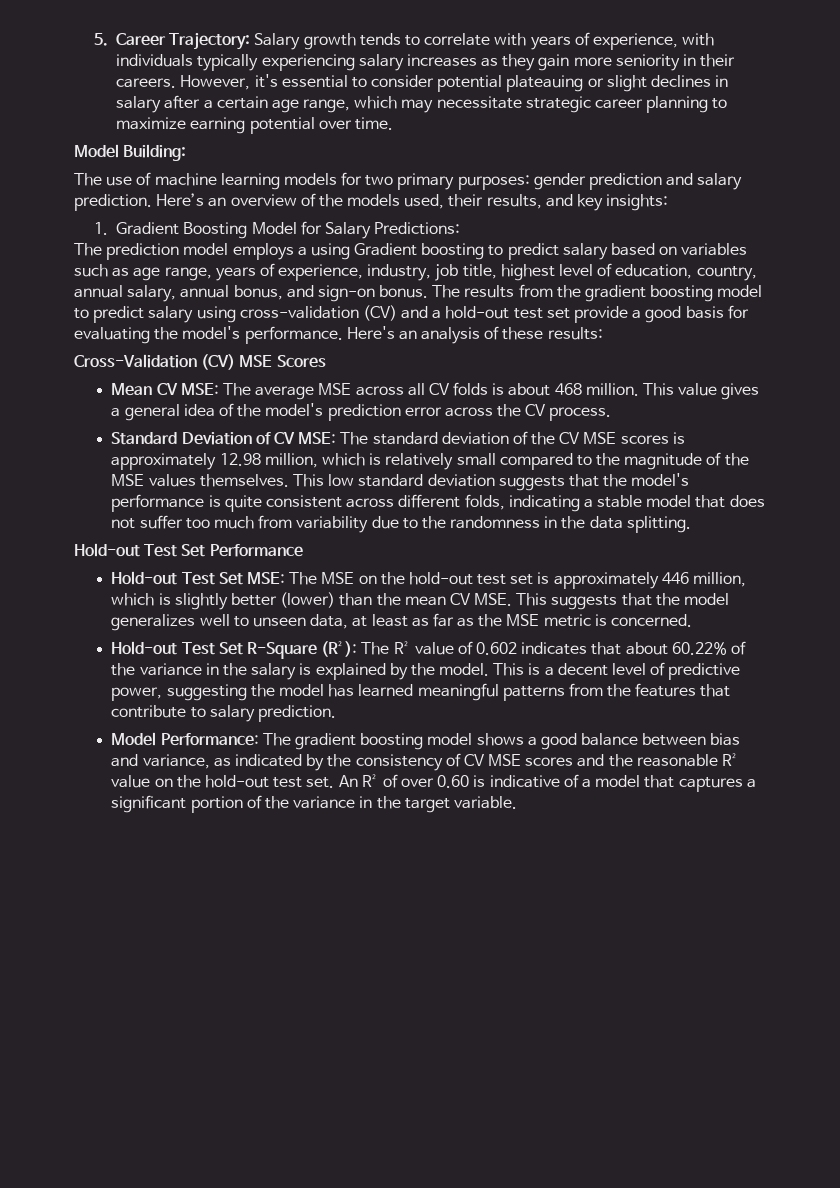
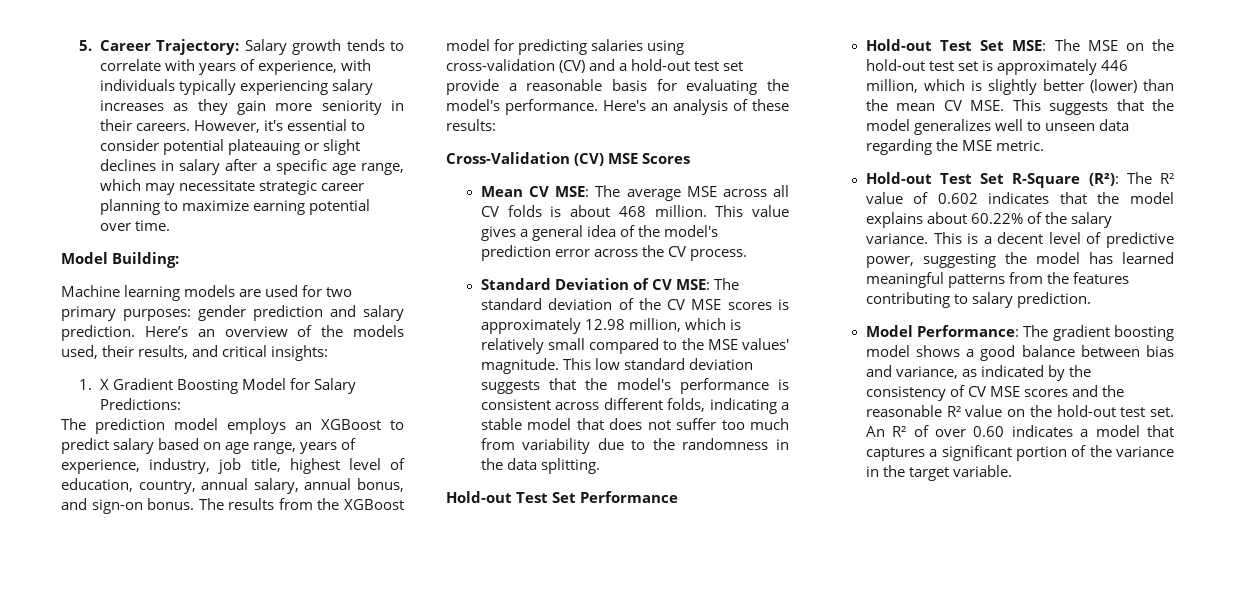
- However, it's essential to consider potential plateauing or slight declines in salary after a certain age range, which may necessitate strategic career planning to maximize earning potential over time.
+ However, it's essential to consider potential plateauing or slight declines in salary after a specific age range, which may necessitate strategic career planning to maximize earning potential over time.
- The use of machine learning models for two primary purposes: gender prediction and salary prediction.
+ Machine learning models are used for two primary purposes: gender prediction and salary prediction.
- Here’s an overview of the models used, their results, and key insights:
+ Here’s an overview of the models used, their results, and critical insights:
- 1. Gradient Boosting Model for Salary Predictions:
+ 1. X Gradient Boosting Model for Salary Predictions:
- The prediction model employs a using Gradient boosting to predict salary based on variables such as age range, years of experience, industry, job title, highest level of education, country, annual salary, annual bonus, and sign-on bonus.
+ The prediction model employs an XGBoost to predict salary based on age range, years of experience, industry, job title, highest level of education, country, annual salary, annual bonus, and sign-on bonus.
- The results from the gradient boosting model to predict salary using cross-validation (CV) and a hold-out test set provide a good basis for evaluating the model's performance.
+ The results from the XGBoost model for predicting salaries using cross-validation (CV) and a hold-out test set provide a reasonable basis for evaluating the model's performance.
- Standard Deviation of CV MSE: The standard deviation of the CV MSE scores is approximately 12.98 million, which is relatively small compared to the magnitude of the MSE values themselves.
+ Standard Deviation of CV MSE: The standard deviation of the CV MSE scores is approximately 12.98 million, which is relatively small compared to the MSE values' magnitude.
- This low standard deviation suggests that the model's performance is quite consistent across different folds, indicating a stable model that does not suffer too much from variability due to the randomness in the data splitting.
+ This low standard deviation suggests that the model's performance is consistent across different folds, indicating a stable model that does not suffer too much from variability due to the randomness in the data splitting.
- Hold-out Test Set MSE: The MSE on the hold-out test set is approximately 446 million, which is slightly better (lower) than the mean CV MSE. This suggests that the model generalizes well to unseen data, at least as far as the MSE metric is concerned.
+ Hold-out Test Set MSE: The MSE on the hold-out test set is approximately 446 million, which is slightly better (lower) than the mean CV MSE. This suggests that the model generalizes well to unseen data regarding the MSE metric.
- Hold-out Test Set R-Square (R²): The R² value of 0.602 indicates that about 60.22% of the variance in the salary is explained by the model.
+ Hold-out Test Set R-Square (R²): The R² value of 0.602 indicates that the model explains about 60.22% of the salary variance.
- This is a decent level of predictive power, suggesting the model has learned meaningful patterns from the features that contribute to salary prediction.
+ This is a decent level of predictive power, suggesting the model has learned meaningful patterns from the features contributing to salary prediction.
- An R² of over 0.60 is indicative of a model that captures a significant portion of the variance in the target variable.
+ An R² of over 0.60 indicates a model that captures a significant portion of the variance in the target variable.

